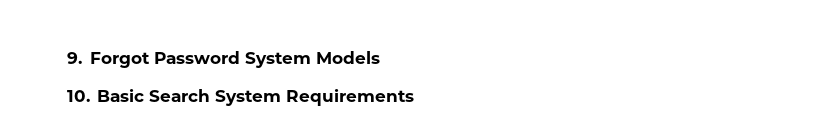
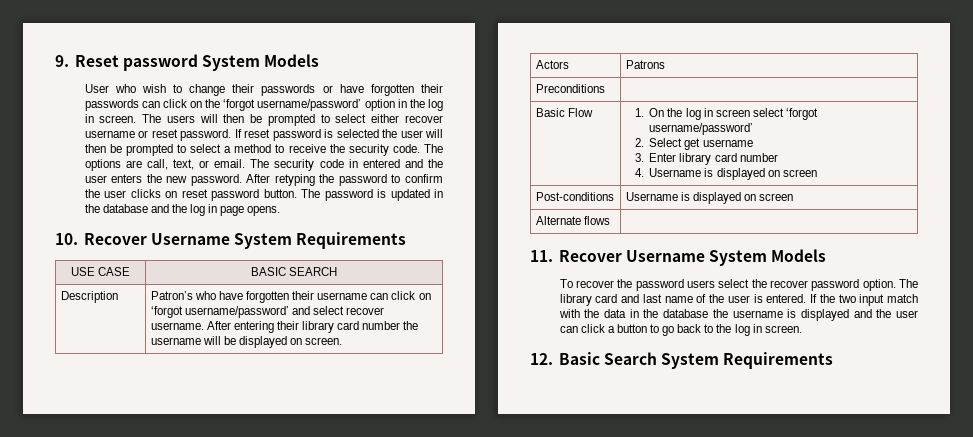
- 9. Forgot Password System Models
- 10. Basic Search System Requirements
+ 9. Reset password System Models
+ User who wish to change their passwords or have forgotten their passwords can click on the ‘forgot username/password’ option in the log in screen. The users will then be prompted to select either recover username or reset password. If reset password is selected the user will then be prompted to select a method to receive the security code. The options are call, text, or email. The security code in entered and the user enters the new password. After retyping the password to confirm the user clicks on reset password button. The password is updated in the database and the log in page opens.
+ 10. Recover Username System Requirements
+ USE CASE | BASIC SEARCH
+ Description | Patron’s who have forgotten their username can click on ‘forgot username/password’ and select recover username. After entering their library card number the username will be displayed on screen.
+ Actors | Patrons
+ Preconditions |
+ Basic Flow | 1. On the log in screen select ‘forgot username/password’
+ 2. Select get username
+ 3. Enter library card number
+ 4. Username is displayed on screen
+ Post-conditions | Username is displayed on screen
+ Alternate flows |
+ 11. Recover Username System Models
+ To recover the password users select the recover password option. The library card and last name of the user is entered. If the two input match with the data in the database the username is displayed and the user can click a button to go back to the log in screen.
+ 12. Basic Search System Requirements

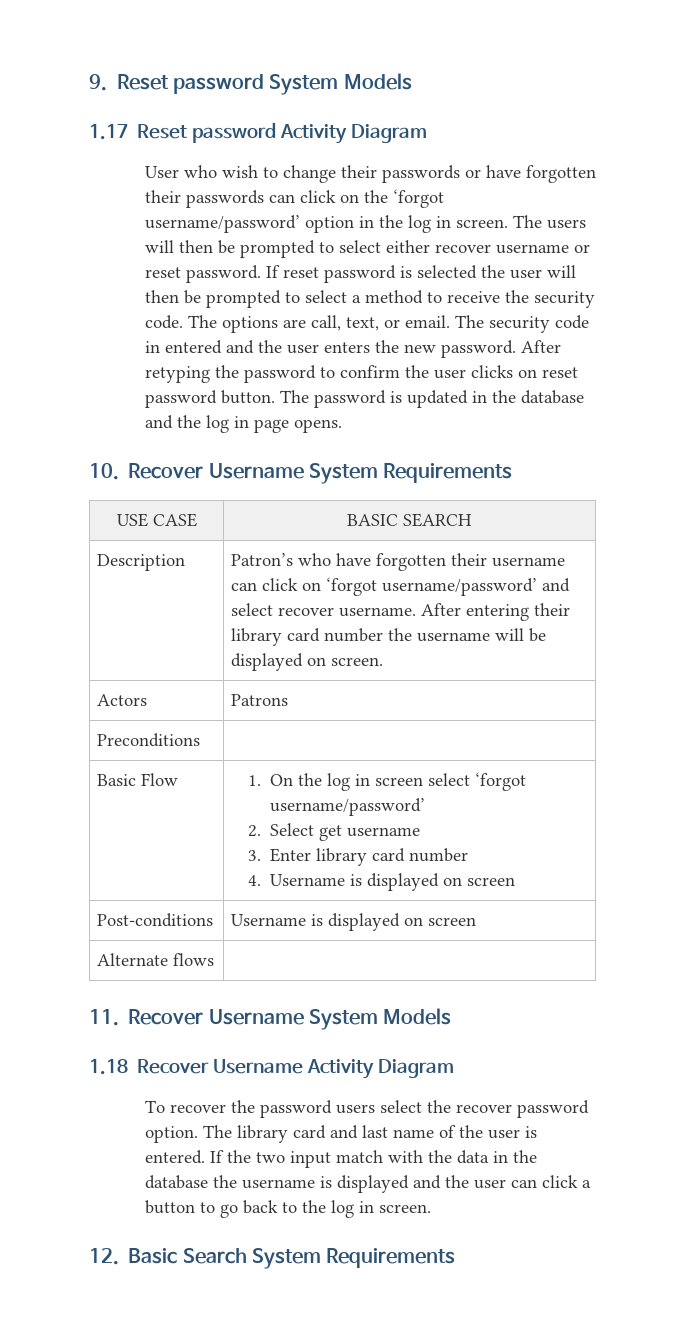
+ 1.17 Reset password Activity Diagram
+ 1.18 Recover Username Activity Diagram

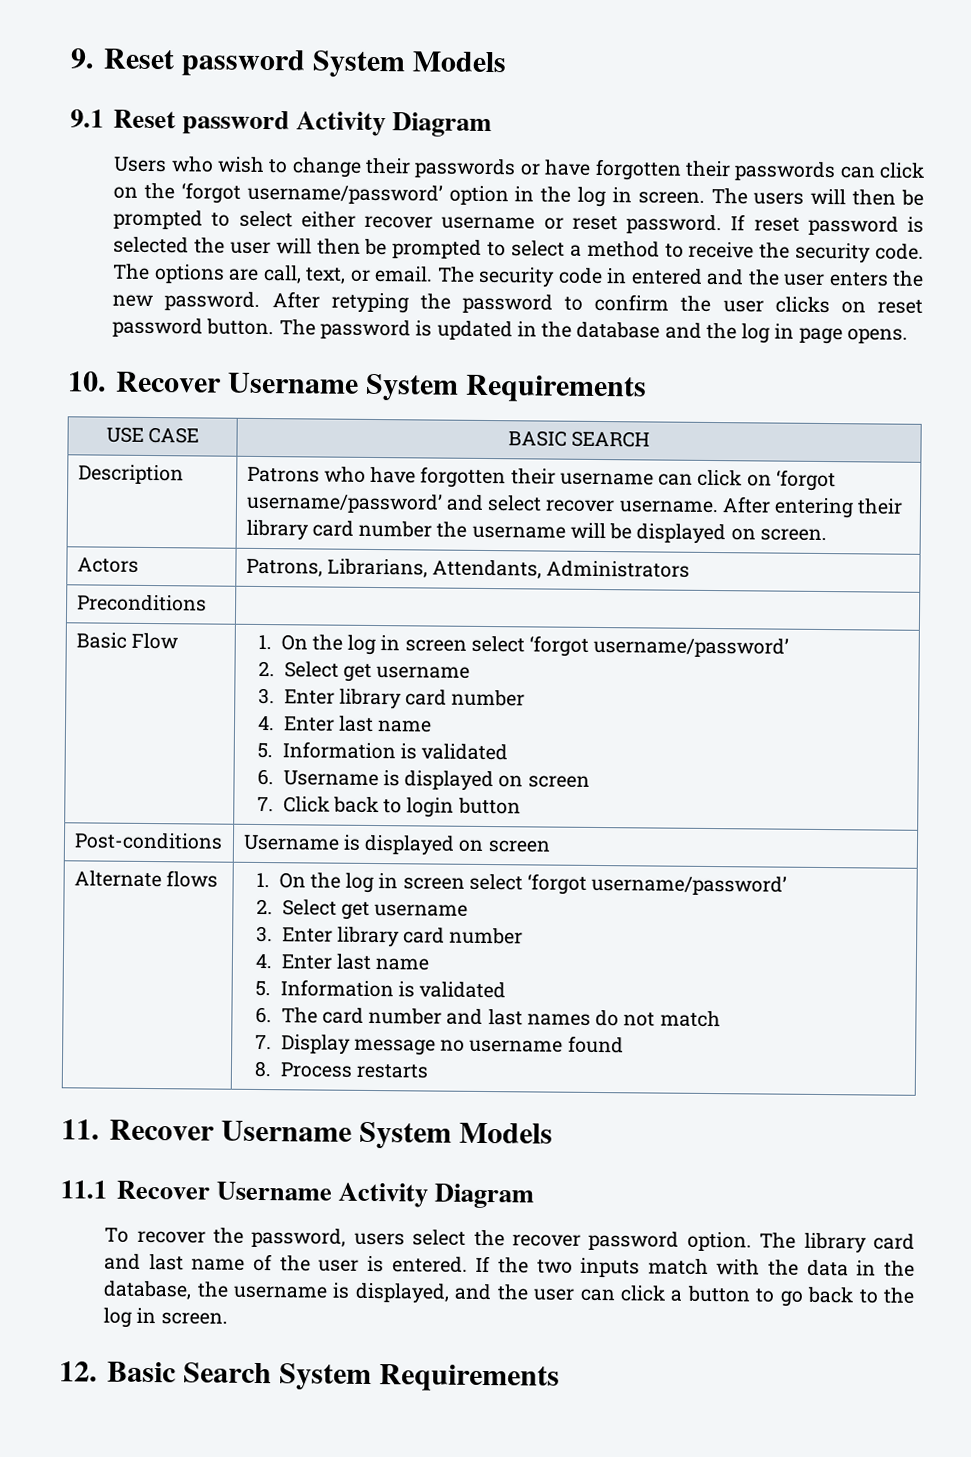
- 1.17 Reset password Activity Diagram
+ 9.1 Reset password Activity Diagram
- User who wish to change their passwords or have forgotten their passwords can click on the ‘forgot username/password’ option in the log in screen.
+ Users who wish to change their passwords or have forgotten their passwords can click on the ‘forgot username/password’ option in the log in screen.
- Description | Patron’s who have forgotten their username can click on ‘forgot username/password’ and select recover username. After entering their library card number the username will be displayed on screen.
+ Description | Patrons who have forgotten their username can click on ‘forgot username/password’ and select recover username. After entering their library card number the username will be displayed on screen.
- Actors | Patrons
+ Actors | Patrons, Librarians, Attendants, Administrators
  Basic Flow | 1. On the log in screen select ‘forgot username/password’
  2. Select get username
  3. Enter library card number
- 4. Username is displayed on screen
+ 4. Enter last name
+ 5. Information is validated
+ 6. Username is displayed on screen
+ 7. Click back to login button
- Alternate flows
+ Alternate flows | 1. On the log in screen select ‘forgot username/password’
+ 2. Select get username
+ 3. Enter library card number
+ 4. Enter last name
+ 5. Information is validated
+ 6. The card number and last names do not match
+ 7. Display message no username found
+ 8. Process restarts
- 1.18 Recover Username Activity Diagram
+ 11.1 Recover Username Activity Diagram
- To recover the password users select the recover password option.
+ To recover the password, users select the recover password option.
- If the two input match with the data in the database the username is displayed and the user can click a button to go back to the log in screen.
+ If the two inputs match with the data in the database, the username is displayed, and the user can click a button to go back to the log in screen.

